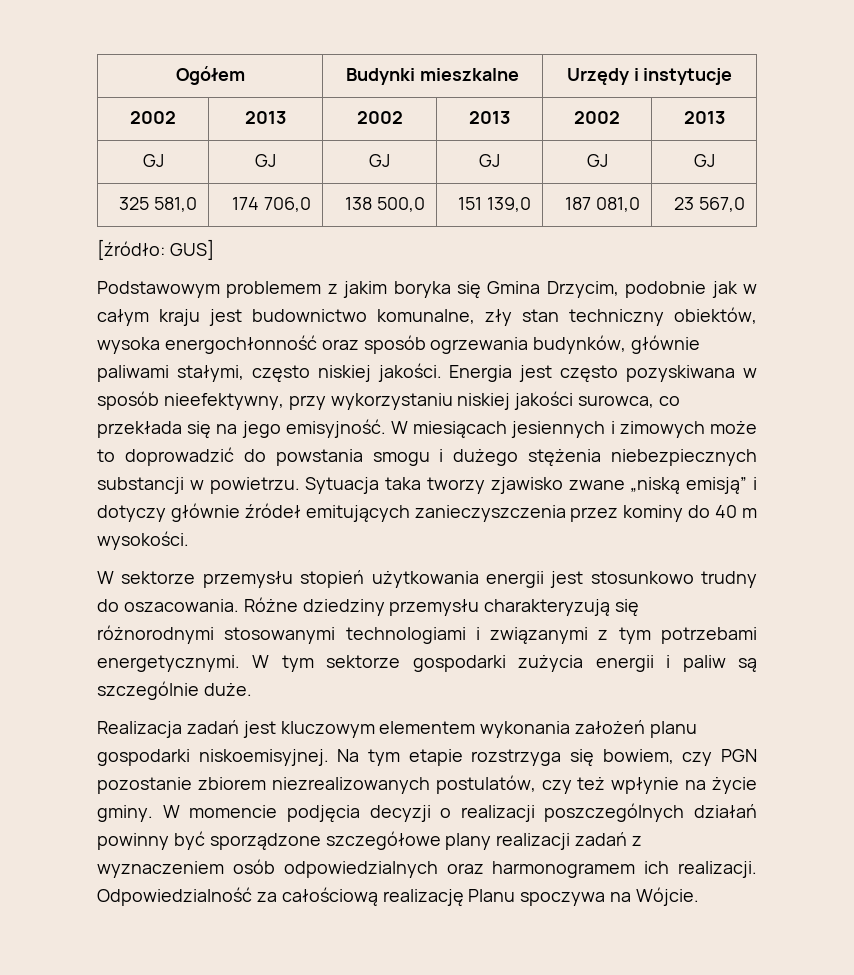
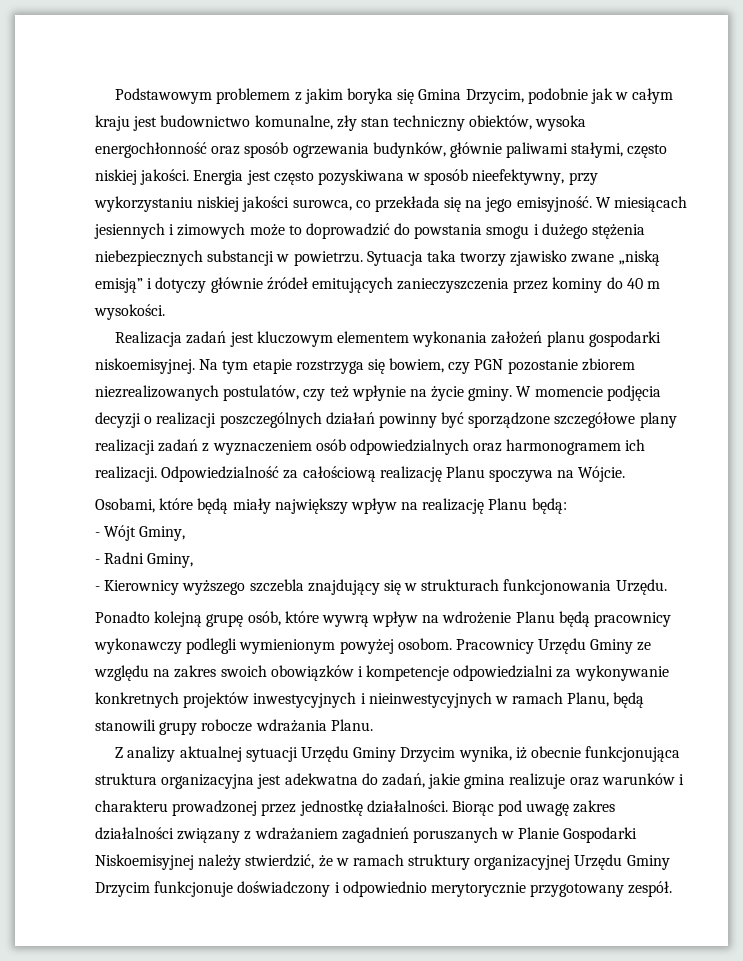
- Ogółem | Budynki mieszkalne | Urzędy i instytucje
- 2002 | 2013 | 2002 | 2013 | 2002 | 2013
- GJ | GJ | GJ | GJ | GJ | GJ
- 325 581,0 | 174 706,0 | 138 500,0 | 151 139,0 | 187 081,0 | 23 567,0
- [źródło: GUS]
- W sektorze przemysłu stopień użytkowania energii jest stosunkowo trudny do oszacowania. Różne dziedziny przemysłu charakteryzują się różnorodnymi stosowanymi technologiami i związanymi z tym potrzebami energetycznymi. W tym sektorze gospodarki zużycia energii i paliw są szczególnie duże.
+ Osobami, które będą miały największy wpływ na realizację Planu będą:
+ - Wójt Gminy,
+ - Radni Gminy,
+ - Kierownicy wyższego szczebla znajdujący się w strukturach funkcjonowania Urzędu.
+ Ponadto kolejną grupę osób, które wywrą wpływ na wdrożenie Planu będą pracownicy wykonawczy podlegli wymienionym powyżej osobom. Pracownicy Urzędu Gminy ze względu na zakres swoich obowiązków i kompetencje odpowiedzialni za wykonywanie konkretnych projektów inwestycyjnych i nieinwestycyjnych w ramach Planu, będą stanowili grupy robocze wdrażania Planu.
+ Z analizy aktualnej sytuacji Urzędu Gminy Drzycim wynika, iż obecnie funkcjonująca struktura organizacyjna jest adekwatna do zadań, jakie gmina realizuje oraz warunków i charakteru prowadzonej przez jednostkę działalności. Biorąc pod uwagę zakres działalności związany z wdrażaniem zagadnień poruszanych w Planie Gospodarki Niskoemisyjnej należy stwierdzić, że w ramach struktury organizacyjnej Urzędu Gminy Drzycim funkcjonuje doświadczony i odpowiednio merytorycznie przygotowany zespół.

